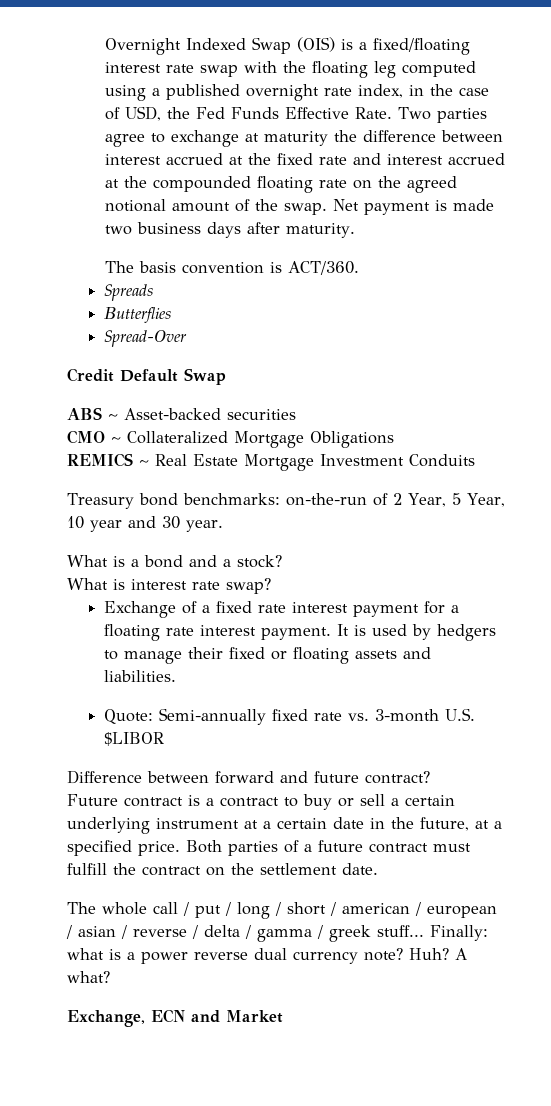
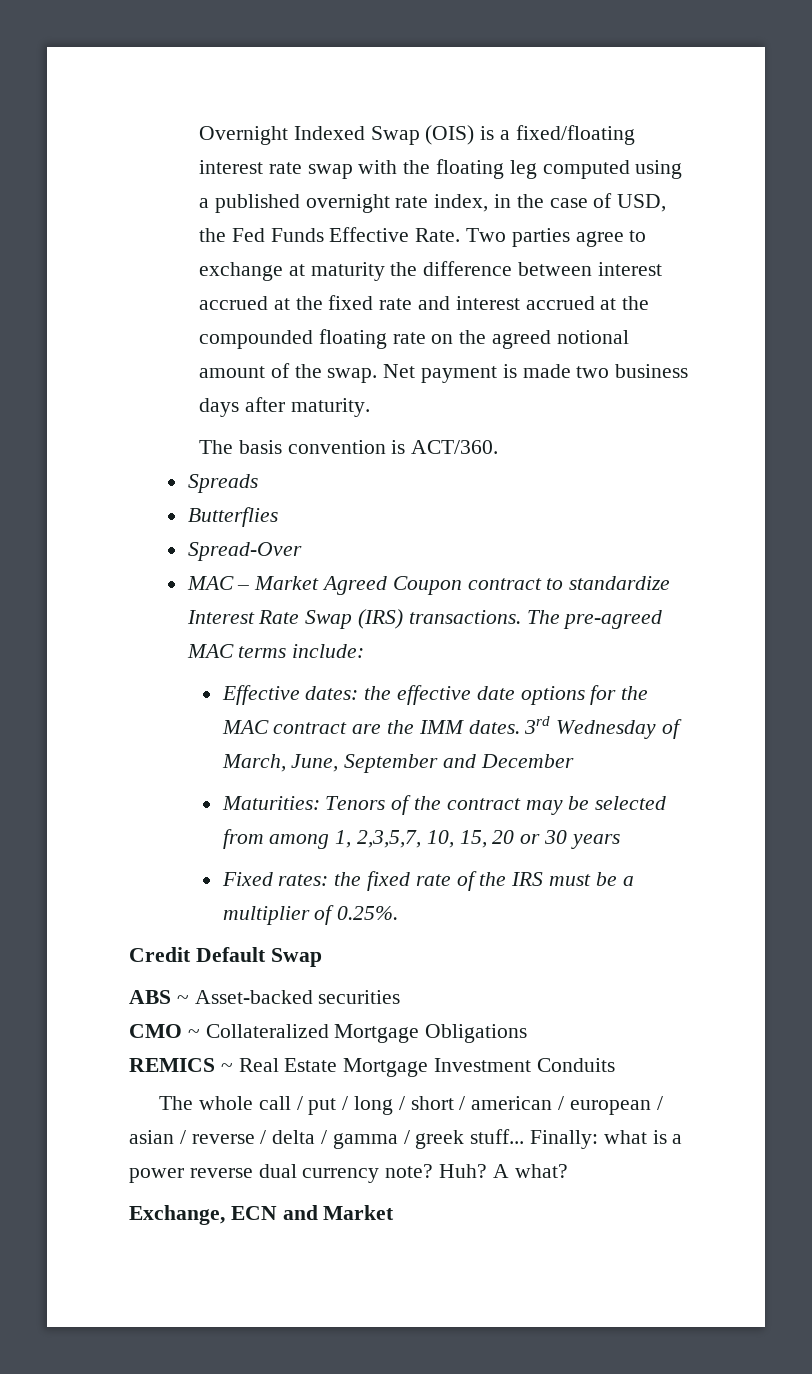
+ MAC – Market Agreed Coupon contract to standardize Interest Rate Swap (IRS) transactions. The pre-agreed MAC terms include:
+ Effective dates: the effective date options for the MAC contract are the IMM dates. 3rd Wednesday of March, June, September and December
+ Maturities: Tenors of the contract may be selected from among 1, 2,3,5,7, 10, 15, 20 or 30 years
+ Fixed rates: the fixed rate of the IRS must be a multiplier of 0.25%.
- Treasury bond benchmarks: on-the-run of 2 Year, 5 Year, 10 year and 30 year.
- What is a bond and a stock?
- What is interest rate swap?
- Exchange of a fixed rate interest payment for a floating rate interest payment. It is used by hedgers to manage their fixed or floating assets and liabilities.
- Quote: Semi-annually fixed rate vs. 3-month U.S. $LIBOR
- Difference between forward and future contract?
- Future contract is a contract to buy or sell a certain underlying instrument at a certain date in the future, at a specified price. Both parties of a future contract must fulfill the contract on the settlement date.

